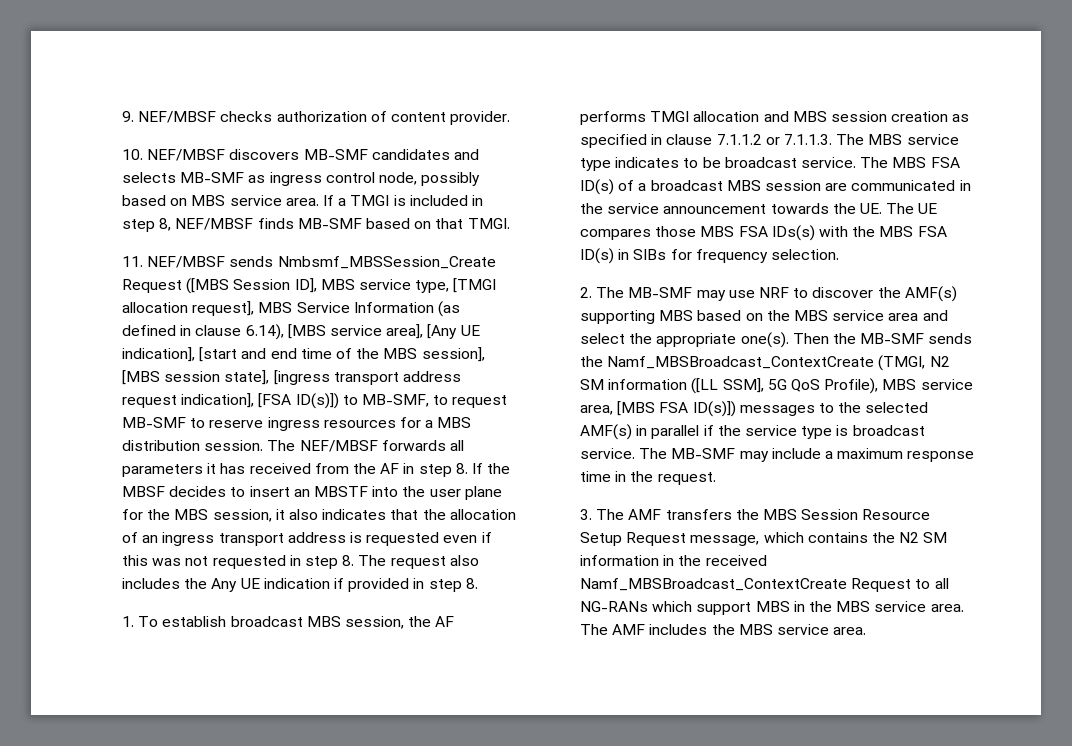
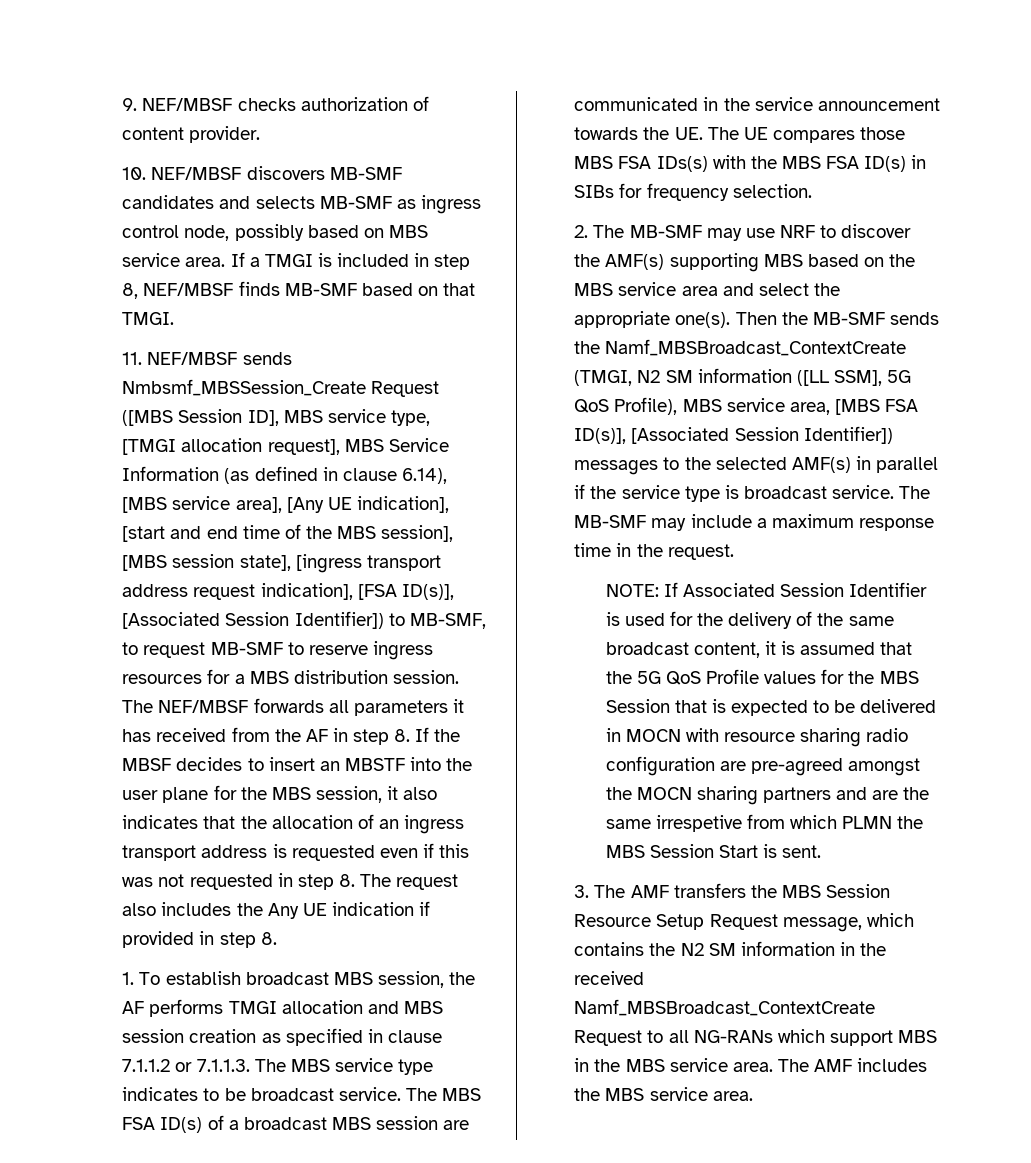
- 11. NEF/MBSF sends Nmbsmf_MBSSession_Create Request ([MBS Session ID], MBS service type, [TMGI allocation request], MBS Service Information (as defined in clause 6.14), [MBS service area], [Any UE indication], [start and end time of the MBS session], [MBS session state], [ingress transport address request indication], [FSA ID(s)]) to MB-SMF, to request MB-SMF to reserve ingress resources for a MBS distribution session.
+ 11. NEF/MBSF sends Nmbsmf_MBSSession_Create Request ([MBS Session ID], MBS service type, [TMGI allocation request], MBS Service Information (as defined in clause 6.14), [MBS service area], [Any UE indication], [start and end time of the MBS session], [MBS session state], [ingress transport address request indication], [FSA ID(s)], [Associated Session Identifier]) to MB-SMF, to request MB-SMF to reserve ingress resources for a MBS distribution session.
- Then the MB-SMF sends the Namf_MBSBroadcast_ContextCreate (TMGI, N2 SM information ([LL SSM], 5G QoS Profile), MBS service area, [MBS FSA ID(s)]) messages to the selected AMF(s) in parallel if the service type is broadcast service.
+ Then the MB-SMF sends the Namf_MBSBroadcast_ContextCreate (TMGI, N2 SM information ([LL SSM], 5G QoS Profile), MBS service area, [MBS FSA ID(s)], [Associated Session Identifier]) messages to the selected AMF(s) in parallel if the service type is broadcast service.
+ NOTE: If Associated Session Identifier is used for the delivery of the same broadcast content, it is assumed that the 5G QoS Profile values for the MBS Session that is expected to be delivered in MOCN with resource sharing radio configuration are pre-agreed amongst the MOCN sharing partners and are the same irrespetive from which PLMN the MBS Session Start is sent.

